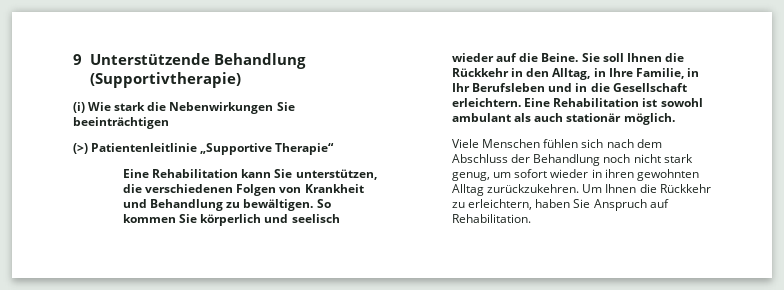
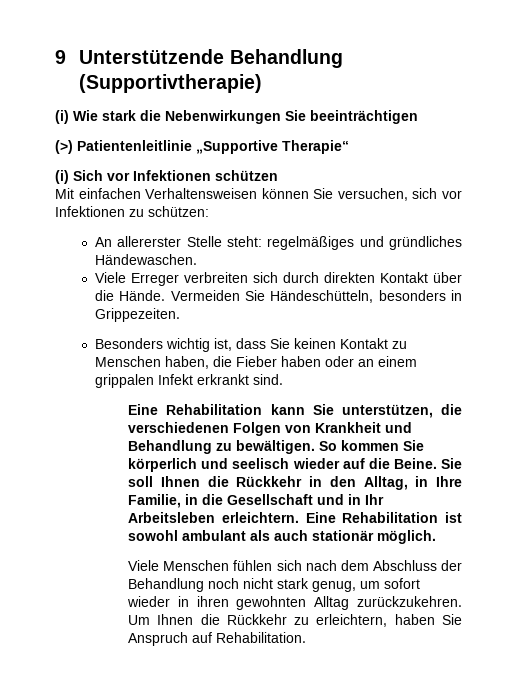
+ (i) Sich vor Infektionen schützen
+ Mit einfachen Verhaltensweisen können Sie versuchen, sich vor Infektionen zu schützen:
+ An allererster Stelle steht: regelmäßiges und gründliches Händewaschen.
+ Viele Erreger verbreiten sich durch direkten Kontakt über die Hände. Vermeiden Sie Händeschütteln, besonders in Grippezeiten.
+ Besonders wichtig ist, dass Sie keinen Kontakt zu Menschen haben, die Fieber haben oder an einem grippalen Infekt erkrankt sind.
- Sie soll Ihnen die Rückkehr in den Alltag, in Ihre Familie, in Ihr Berufsleben und in die Gesellschaft erleichtern.
+ Sie soll Ihnen die Rückkehr in den Alltag, in Ihre Familie, in die Gesellschaft und in Ihr Arbeitsleben erleichtern.

